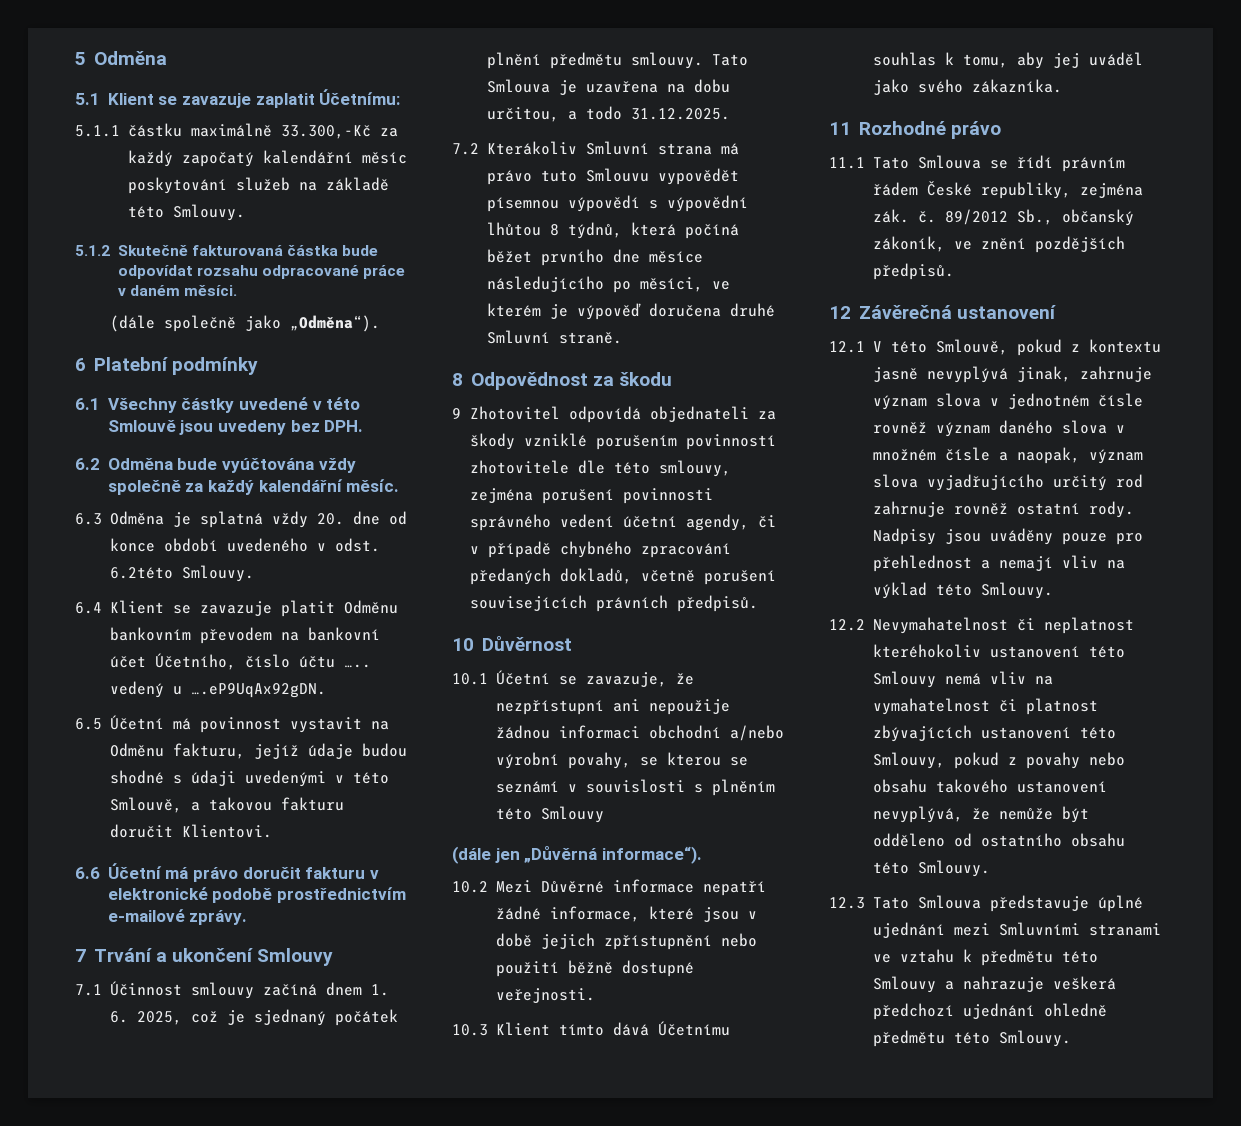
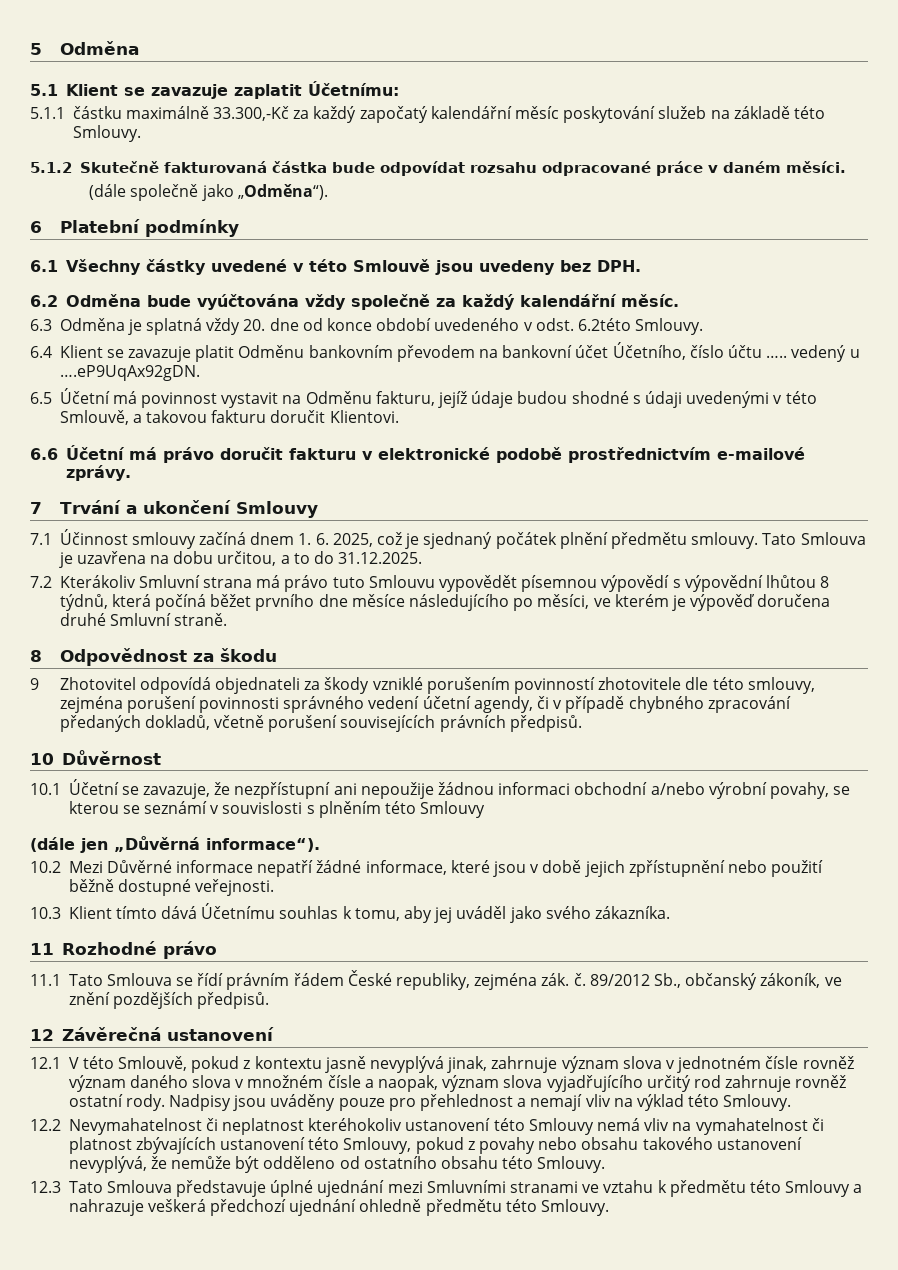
- Tato Smlouva je uzavřena na dobu určitou, a todo 31.12.2025.
+ Tato Smlouva je uzavřena na dobu určitou, a to do 31.12.2025.

